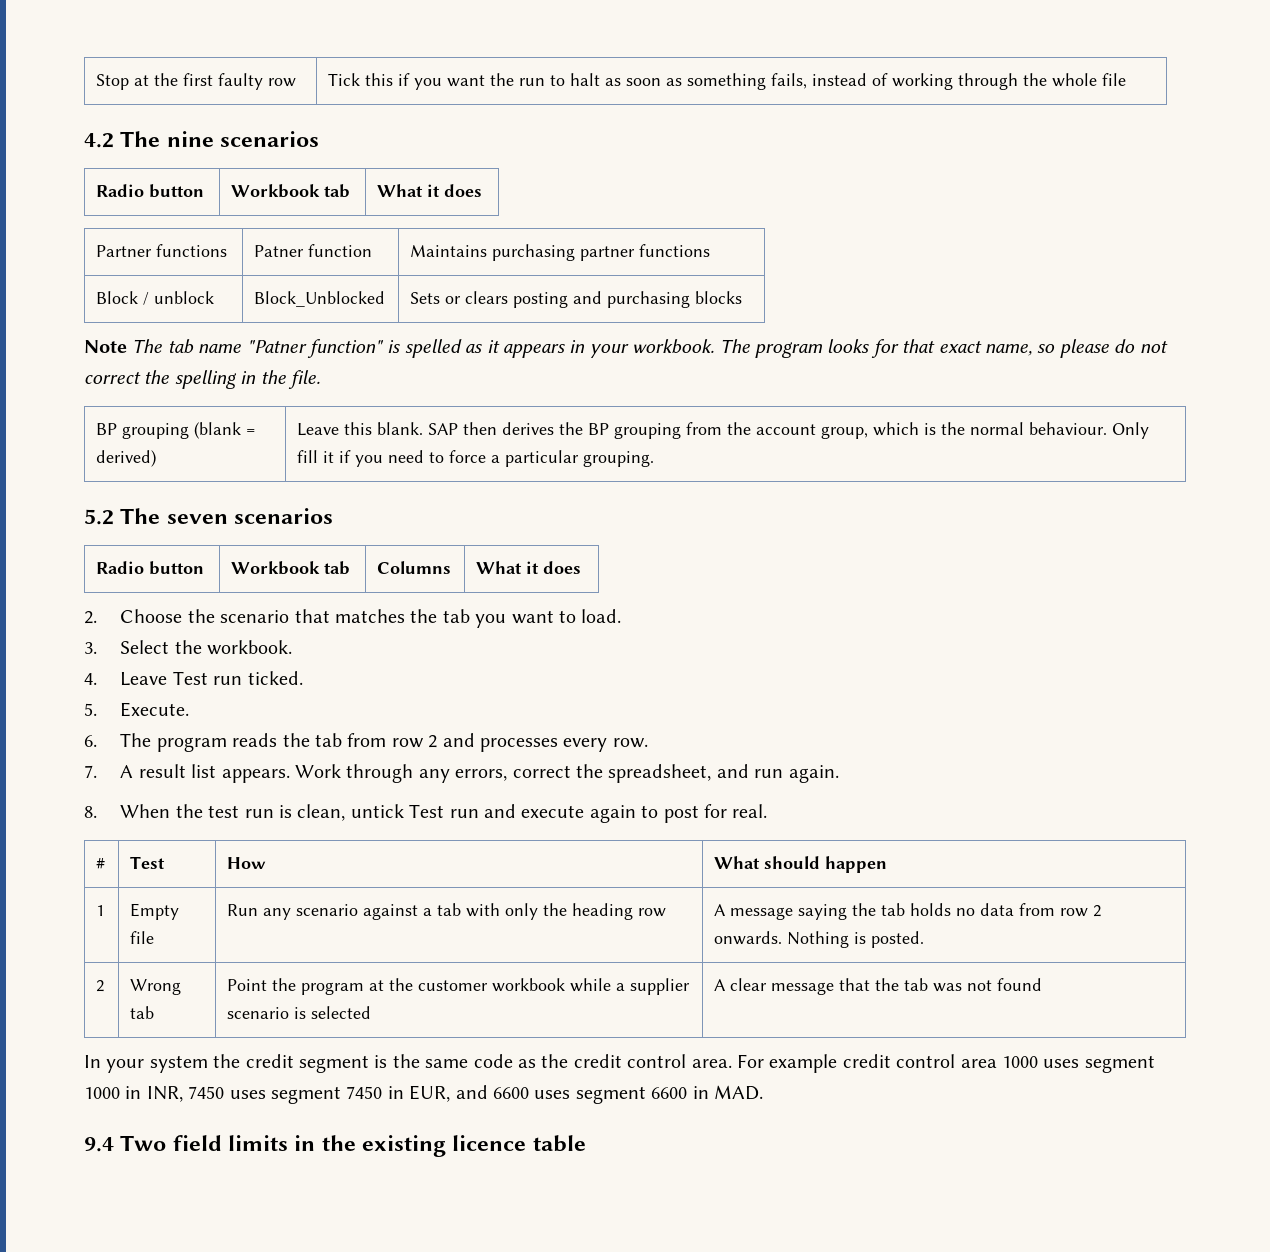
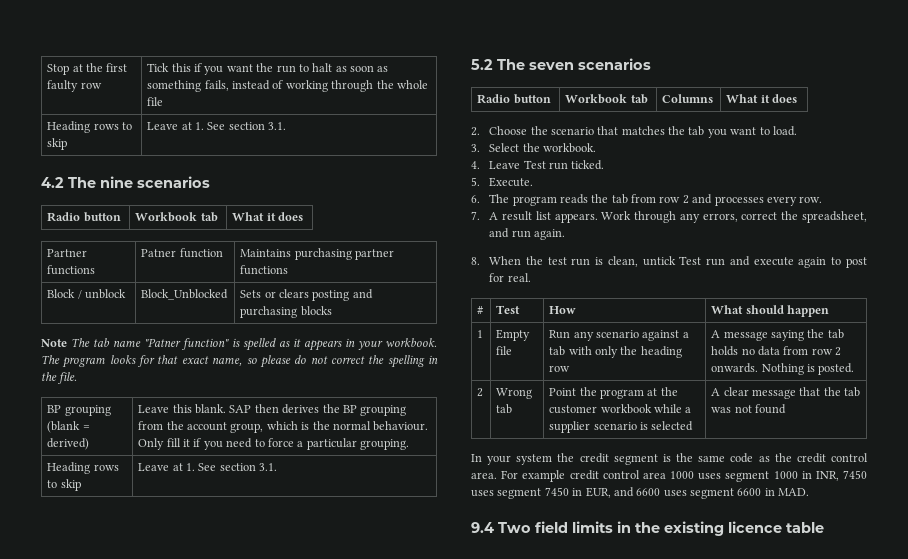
  Stop at the first faulty row | Tick this if you want the run to halt as soon as something fails, instead of working through the whole file
+ Heading rows to skip | Leave at 1. See section 3.1.
  BP grouping (blank = derived) | Leave this blank. SAP then derives the BP grouping from the account group, which is the normal behaviour. Only fill it if you need to force a particular grouping.
+ Heading rows to skip | Leave at 1. See section 3.1.

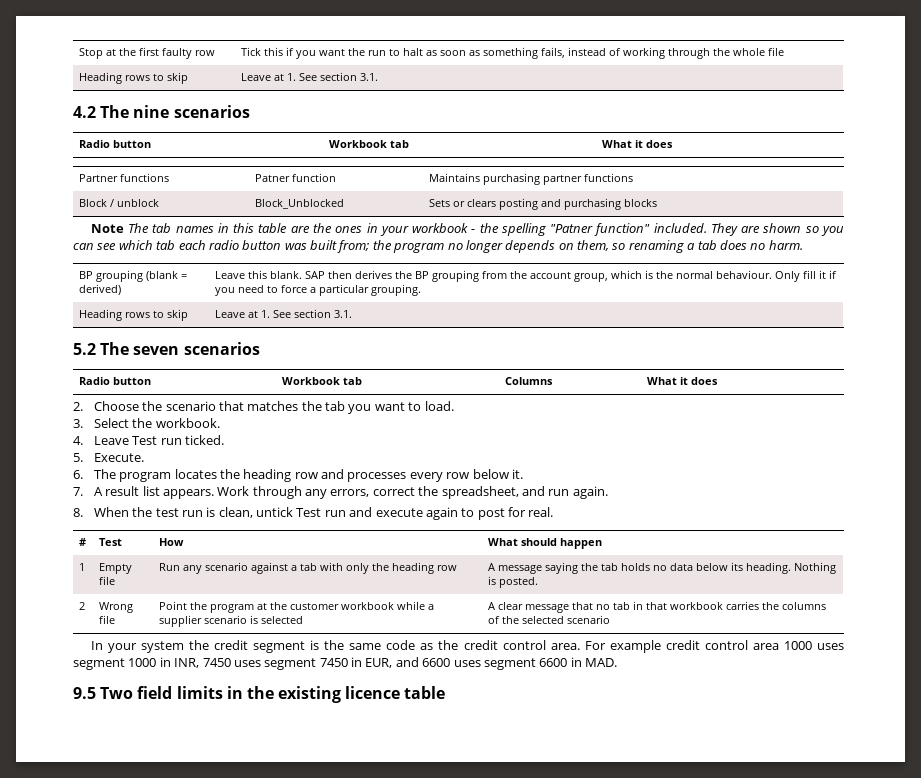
- Note The tab name "Patner function" is spelled as it appears in your workbook. The program looks for that exact name, so please do not correct the spelling in the file.
+ Note The tab names in this table are the ones in your workbook - the spelling "Patner function" included. They are shown so you can see which tab each radio button was built from; the program no longer depends on them, so renaming a tab does no harm.
- 6. The program reads the tab from row 2 and processes every row.
+ 6. The program locates the heading row and processes every row below it.
- 1 | Empty file | Run any scenario against a tab with only the heading row | A message saying the tab holds no data from row 2 onwards. Nothing is posted.
+ 1 | Empty file | Run any scenario against a tab with only the heading row | A message saying the tab holds no data below its heading. Nothing is posted.
- 2 | Wrong tab | Point the program at the customer workbook while a supplier scenario is selected | A clear message that the tab was not found
+ 2 | Wrong file | Point the program at the customer workbook while a supplier scenario is selected | A clear message that no tab in that workbook carries the columns of the selected scenario
- 9.4 Two field limits in the existing licence table
+ 9.5 Two field limits in the existing licence table

